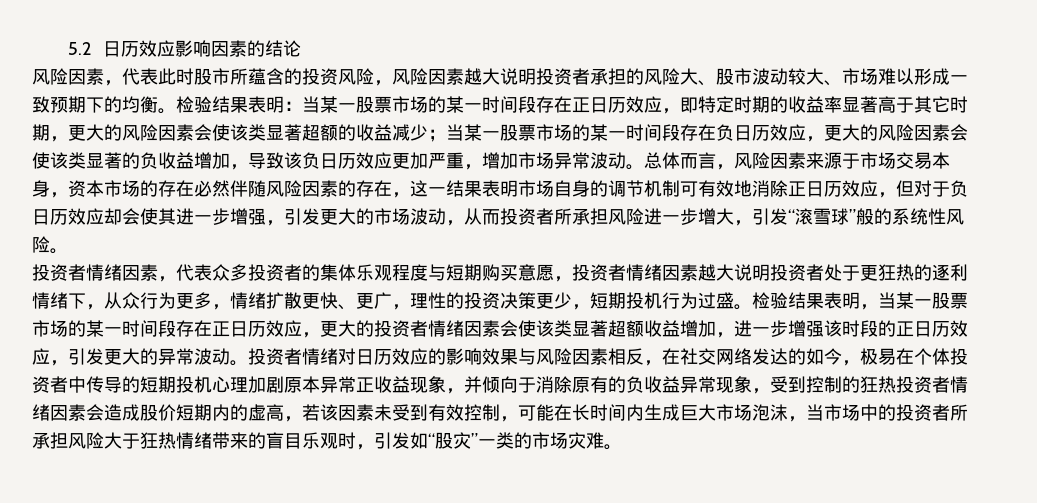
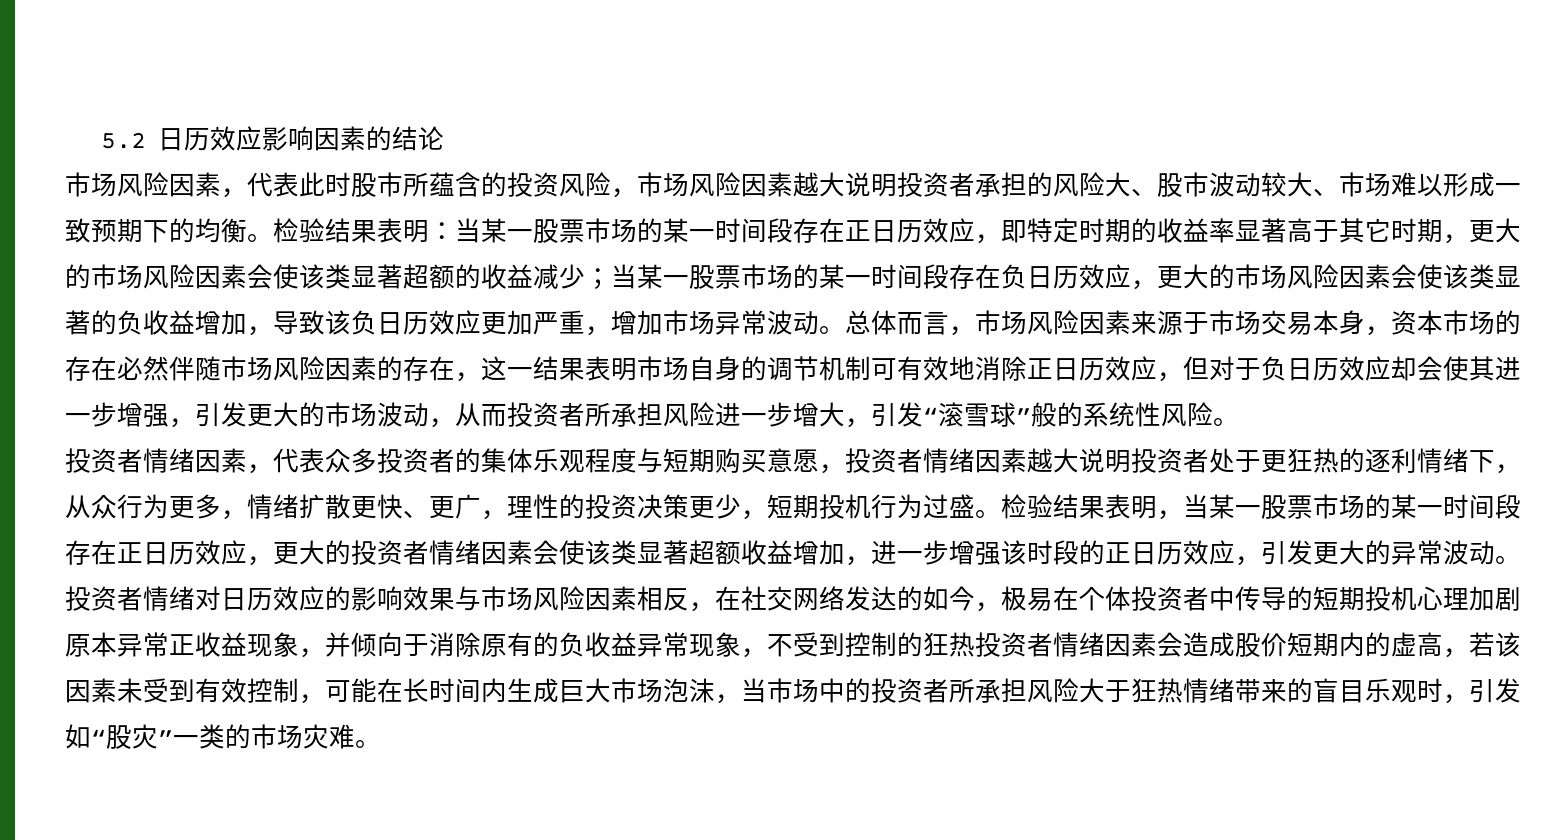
- 风险因素，代表此时股市所蕴含的投资风险，风险因素越大说明投资者承担的风险大、股市波动较大、市场难以形成一致预期下的均衡。
+ 市场风险因素，代表此时股市所蕴含的投资风险，市场风险因素越大说明投资者承担的风险大、股市波动较大、市场难以形成一致预期下的均衡。
- 当某一股票市场的某一时间段存在正日历效应，即特定时期的收益率显著高于其它时期，更大的风险因素会使该类显著超额的收益减少；
+ 当某一股票市场的某一时间段存在正日历效应，即特定时期的收益率显著高于其它时期，更大的市场风险因素会使该类显著超额的收益减少；
- 当某一股票市场的某一时间段存在负日历效应，更大的风险因素会使该类显著的负收益增加，导致该负日历效应更加严重，增加市场异常波动。
+ 当某一股票市场的某一时间段存在负日历效应，更大的市场风险因素会使该类显著的负收益增加，导致该负日历效应更加严重，增加市场异常波动。
- 总体而言，风险因素来源于市场交易本身，资本市场的存在必然伴随风险因素的存在，这一结果表明市场自身的调节机制可有效地消除正日历效应，但对于负日历效应却会使其进一步增强，引发更大的市场波动，从而投资者所承担风险进一步增大，引发“滚雪球”般的系统性风险。
+ 总体而言，市场风险因素来源于市场交易本身，资本市场的存在必然伴随市场风险因素的存在，这一结果表明市场自身的调节机制可有效地消除正日历效应，但对于负日历效应却会使其进一步增强，引发更大的市场波动，从而投资者所承担风险进一步增大，引发“滚雪球”般的系统性风险。
- 投资者情绪对日历效应的影响效果与风险因素相反，在社交网络发达的如今，极易在个体投资者中传导的短期投机心理加剧原本异常正收益现象，并倾向于消除原有的负收益异常现象，受到控制的狂热投资者情绪因素会造成股价短期内的虚高，若该因素未受到有效控制，可能在长时间内生成巨大市场泡沫，当市场中的投资者所承担风险大于狂热情绪带来的盲目乐观时，引发如“股灾”一类的市场灾难。
+ 投资者情绪对日历效应的影响效果与市场风险因素相反，在社交网络发达的如今，极易在个体投资者中传导的短期投机心理加剧原本异常正收益现象，并倾向于消除原有的负收益异常现象，不受到控制的狂热投资者情绪因素会造成股价短期内的虚高，若该因素未受到有效控制，可能在长时间内生成巨大市场泡沫，当市场中的投资者所承担风险大于狂热情绪带来的盲目乐观时，引发如“股灾”一类的市场灾难。

